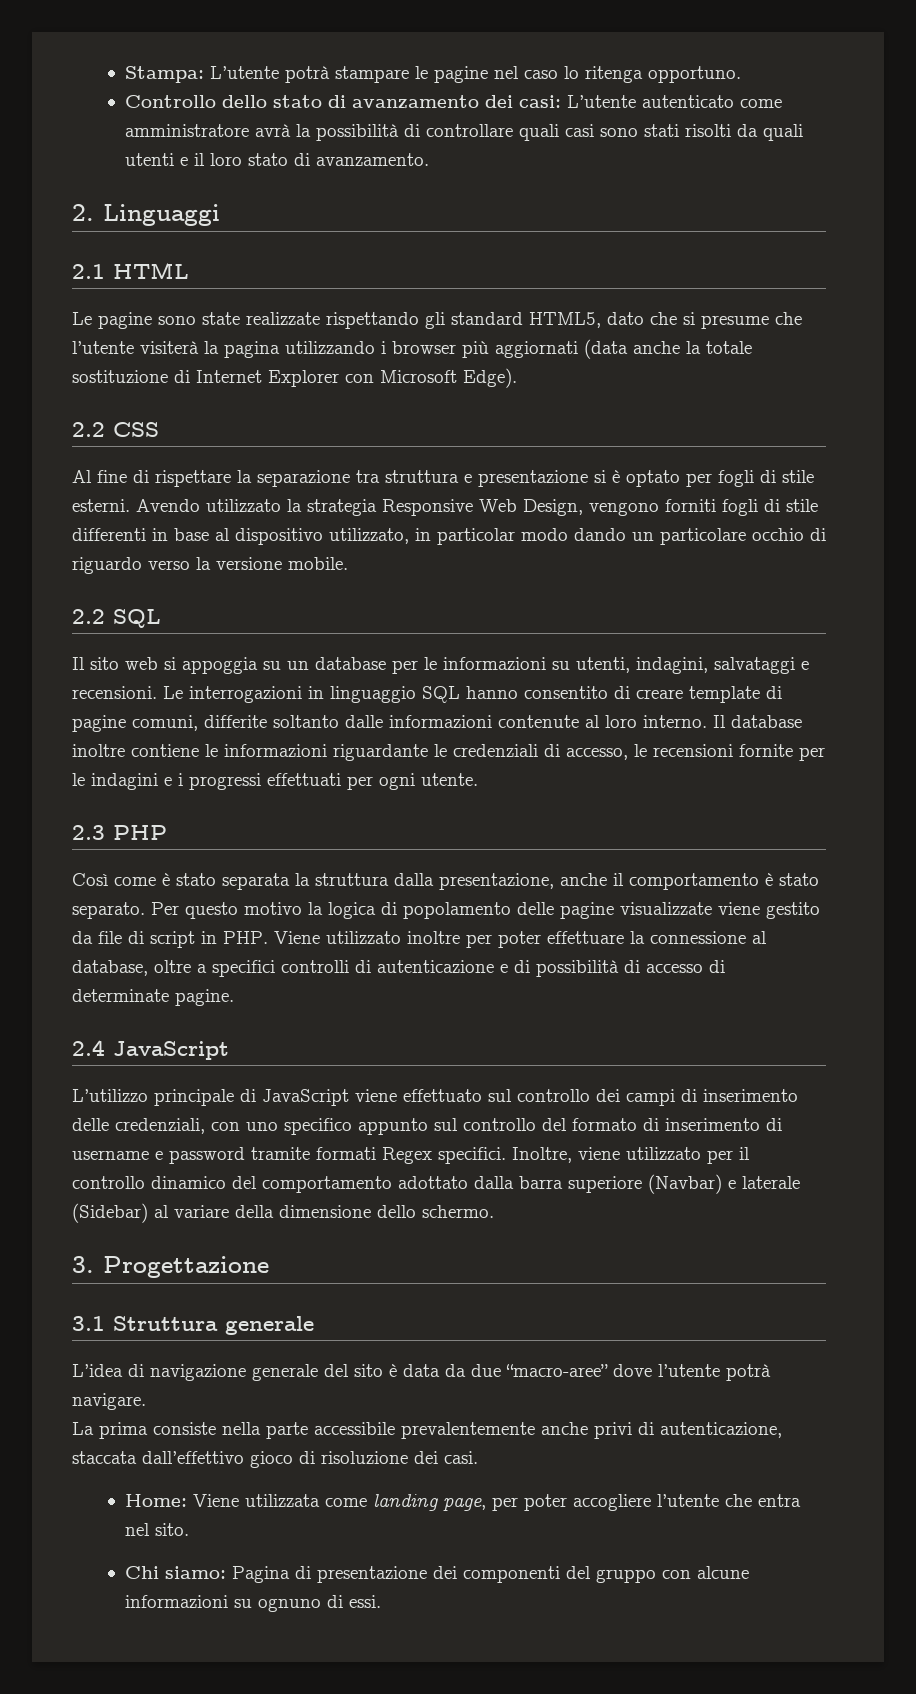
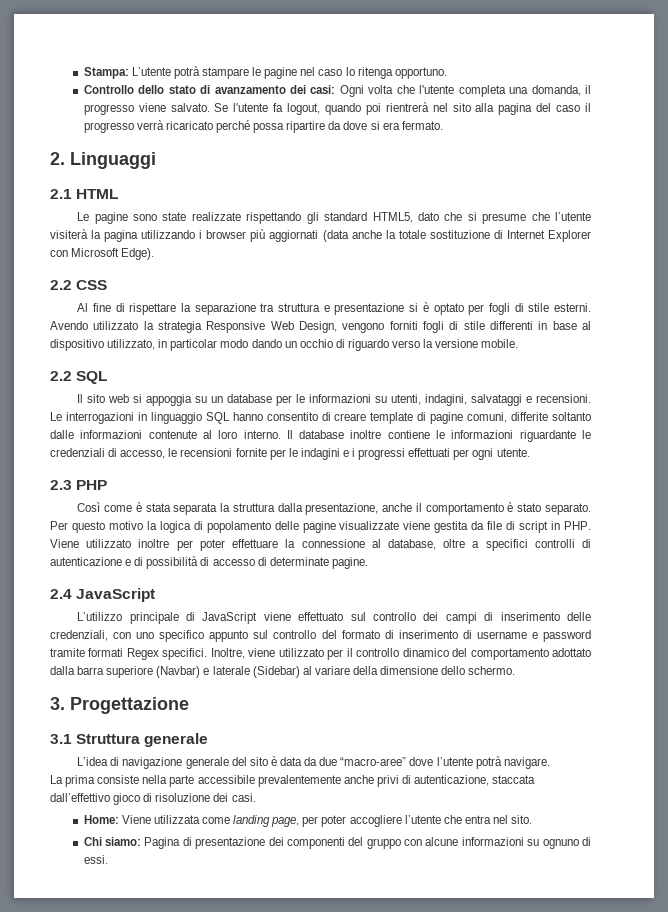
- Controllo dello stato di avanzamento dei casi: L’utente autenticato come amministratore avrà la possibilità di controllare quali casi sono stati risolti da quali utenti e il loro stato di avanzamento.
+ Controllo dello stato di avanzamento dei casi: Ogni volta che l'utente completa una domanda, il progresso viene salvato. Se l'utente fa logout, quando poi rientrerà nel sito alla pagina del caso il progresso verrà ricaricato perché possa ripartire da dove si era fermato.
- Avendo utilizzato la strategia Responsive Web Design, vengono forniti fogli di stile differenti in base al dispositivo utilizzato, in particolar modo dando un particolare occhio di riguardo verso la versione mobile.
+ Avendo utilizzato la strategia Responsive Web Design, vengono forniti fogli di stile differenti in base al dispositivo utilizzato, in particolar modo dando un occhio di riguardo verso la versione mobile.
- Così come è stato separata la struttura dalla presentazione, anche il comportamento è stato separato.
+ Così come è stata separata la struttura dalla presentazione, anche il comportamento è stato separato.
- Per questo motivo la logica di popolamento delle pagine visualizzate viene gestito da file di script in PHP. Viene utilizzato inoltre per poter effettuare la connessione al database, oltre a specifici controlli di autenticazione e di possibilità di accesso di determinate pagine.
+ Per questo motivo la logica di popolamento delle pagine visualizzate viene gestita da file di script in PHP. Viene utilizzato inoltre per poter effettuare la connessione al database, oltre a specifici controlli di autenticazione e di possibilità di accesso di determinate pagine.

